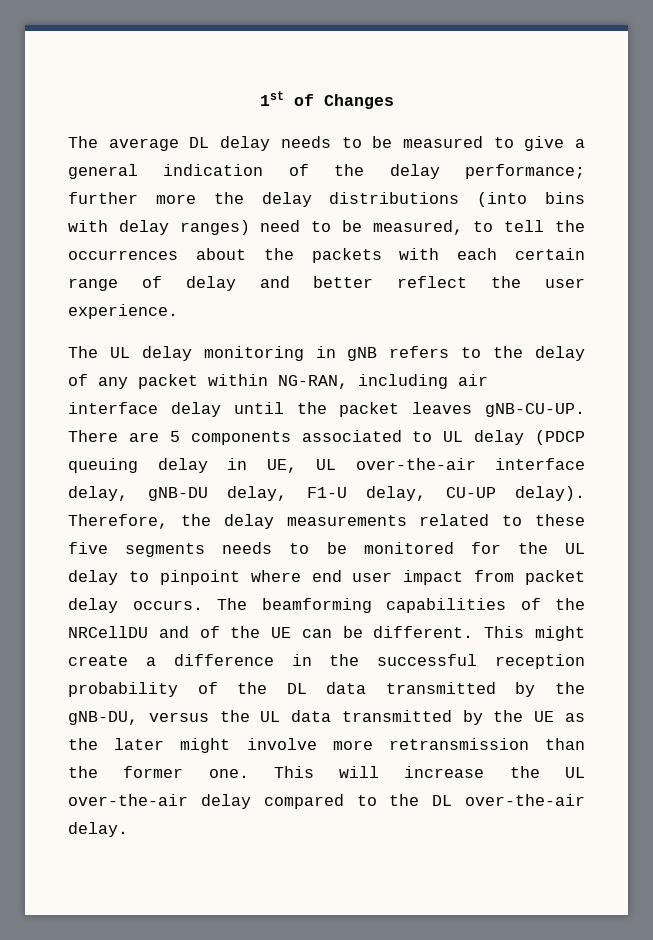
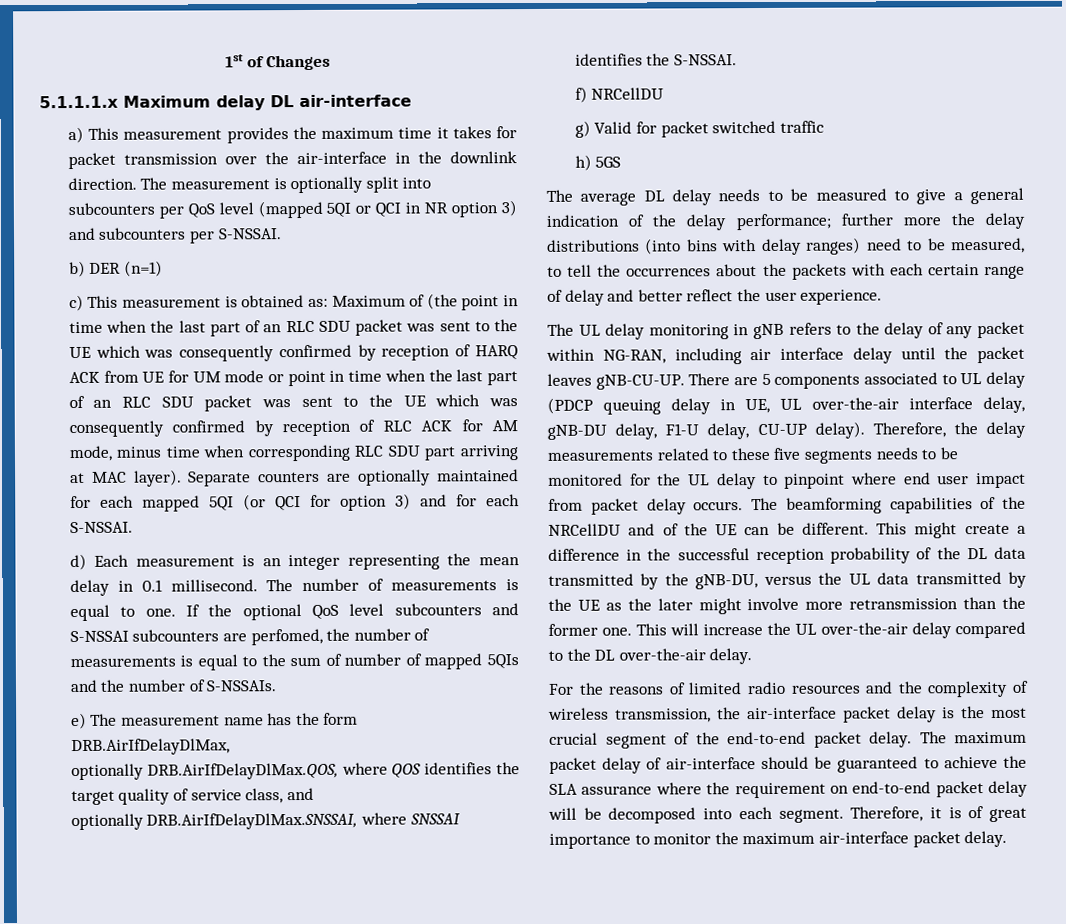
+ 5.1.1.1.x Maximum delay DL air-interface
+ a) This measurement provides the maximum time it takes for packet transmission over the air-interface in the downlink direction. The measurement is optionally split into subcounters per QoS level (mapped 5QI or QCI in NR option 3) and subcounters per S-NSSAI.
+ b) DER (n=1)
+ c) This measurement is obtained as: Maximum of (the point in time when the last part of an RLC SDU packet was sent to the UE which was consequently confirmed by reception of HARQ ACK from UE for UM mode or point in time when the last part of an RLC SDU packet was sent to the UE which was consequently confirmed by reception of RLC ACK for AM mode, minus time when corresponding RLC SDU part arriving at MAC layer). Separate counters are optionally maintained for each mapped 5QI (or QCI for option 3) and for each S-NSSAI.
+ d) Each measurement is an integer representing the mean delay in 0.1 millisecond. The number of measurements is equal to one. If the optional QoS level subcounters and S-NSSAI subcounters are perfomed, the number of measurements is equal to the sum of number of mapped 5QIs and the number of S-NSSAIs.
+ e) The measurement name has the form DRB.AirIfDelayDlMax,
+ optionally DRB.AirIfDelayDlMax.QOS, where QOS identifies the target quality of service class, and
+ optionally DRB.AirIfDelayDlMax.SNSSAI, where SNSSAI identifies the S-NSSAI.
+ f) NRCellDU
+ g) Valid for packet switched traffic
+ h) 5GS
+ For the reasons of limited radio resources and the complexity of wireless transmission, the air-interface packet delay is the most crucial segment of the end-to-end packet delay. The maximum packet delay of air-interface should be guaranteed to achieve the SLA assurance where the requirement on end-to-end packet delay will be decomposed into each segment. Therefore, it is of great importance to monitor the maximum air-interface packet delay.

